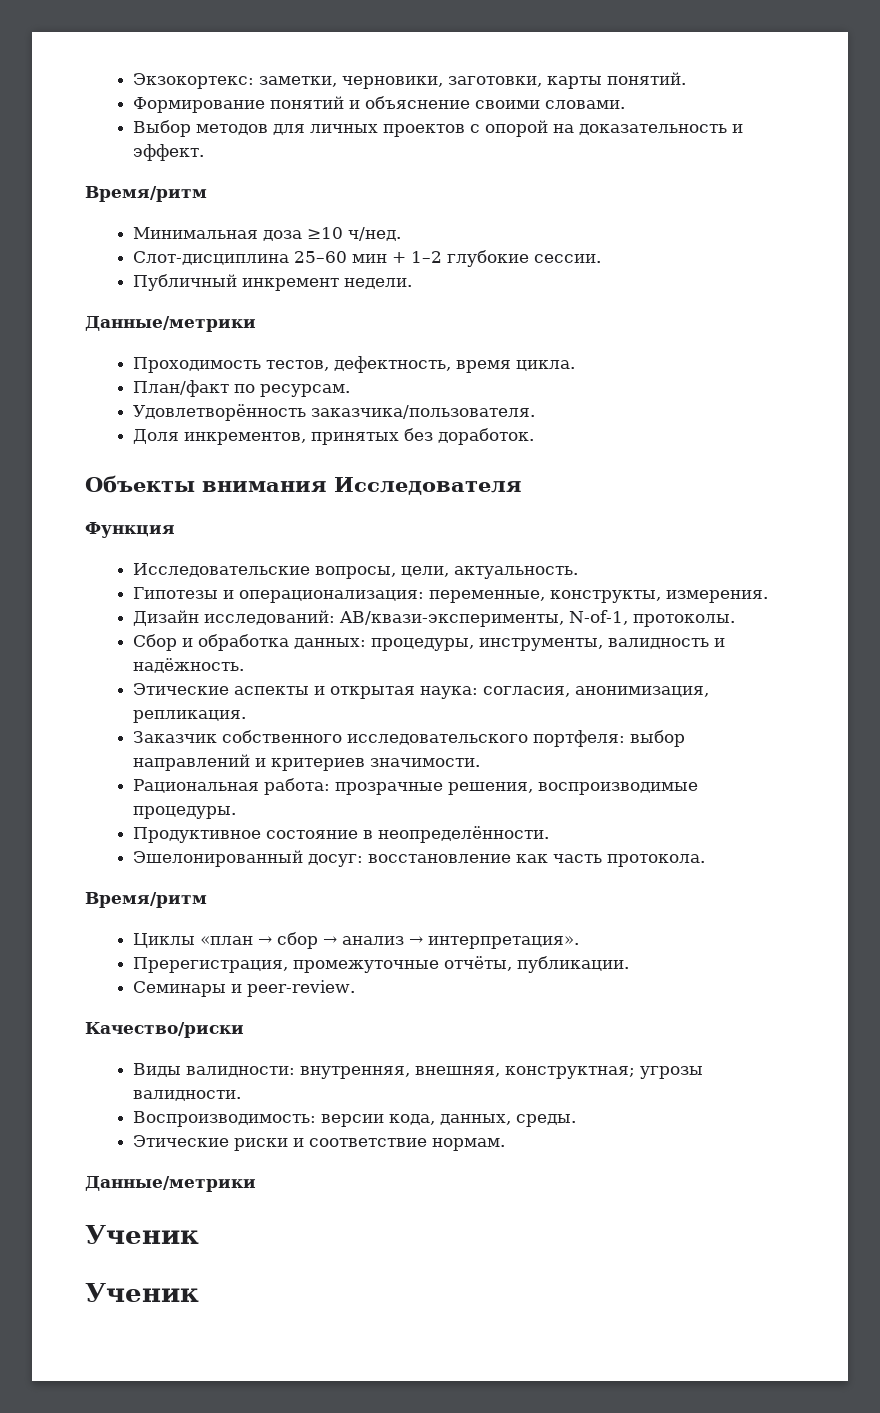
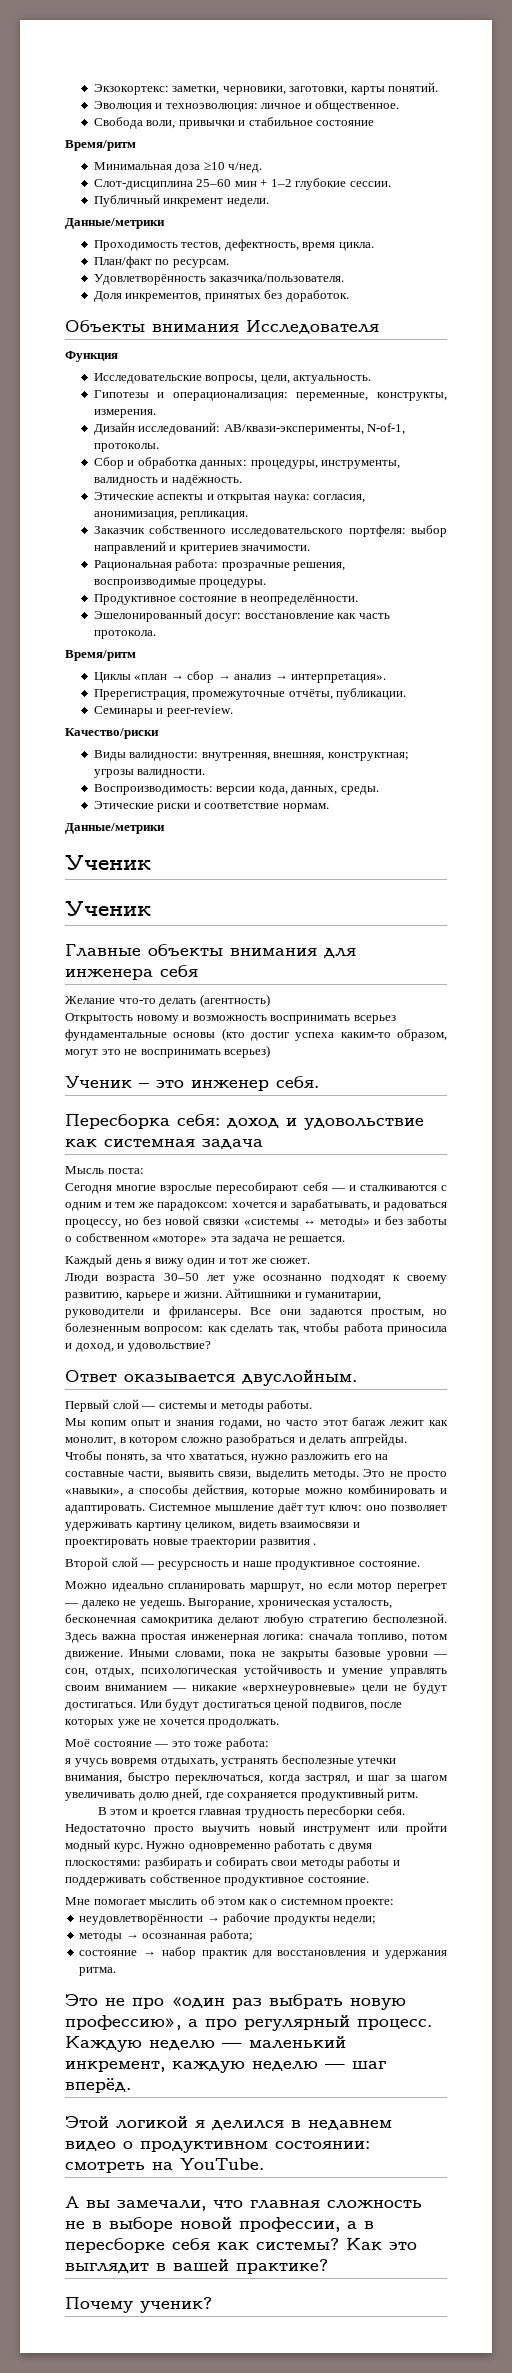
- Формирование понятий и объяснение своими словами.
- Выбор методов для личных проектов с опорой на доказательность и эффект.
+ Эволюция и техноэволюция: личное и общественное.
+ Свобода воли, привычки и стабильное состояние
+ Главные объекты внимания для инженера себя
+ Желание что-то делать (агентность)
+ Открытость новому и возможность воспринимать всерьез фундаментальные основы (кто достиг успеха каким-то образом, могут это не воспринимать всерьез)
+ Ученик – это инженер себя.
+ Пересборка себя: доход и удовольствие как системная задача
+ Мысль поста:
+ Сегодня многие взрослые пересобирают себя — и сталкиваются с одним и тем же парадоксом: хочется и зарабатывать, и радоваться процессу, но без новой связки «системы ↔ методы» и без заботы о собственном «моторе» эта задача не решается.
+ Каждый день я вижу один и тот же сюжет.
+ Люди возраста 30–50 лет уже осознанно подходят к своему развитию, карьере и жизни. Айтишники и гуманитарии, руководители и фрилансеры. Все они задаются простым, но болезненным вопросом: как сделать так, чтобы работа приносила и доход, и удовольствие?
+ Ответ оказывается двуслойным.
+ Первый слой — системы и методы работы.
+ Мы копим опыт и знания годами, но часто этот багаж лежит как монолит, в котором сложно разобраться и делать апгрейды. Чтобы понять, за что хвататься, нужно разложить его на составные части, выявить связи, выделить методы. Это не просто «навыки», а способы действия, которые можно комбинировать и адаптировать. Системное мышление даёт тут ключ: оно позволяет удерживать картину целиком, видеть взаимосвязи и проектировать новые траектории развития .
+ Второй слой — ресурсность и наше продуктивное состояние.
+ Можно идеально спланировать маршрут, но если мотор перегрет — далеко не уедешь. Выгорание, хроническая усталость, бесконечная самокритика делают любую стратегию бесполезной. Здесь важна простая инженерная логика: сначала топливо, потом движение. Иными словами, пока не закрыты базовые уровни — сон, отдых, психологическая устойчивость и умение управлять своим вниманием — никакие «верхнеуровневые» цели не будут достигаться. Или будут достигаться ценой подвигов, после которых уже не хочется продолжать.
+ Моё состояние — это тоже работа:
+ я учусь вовремя отдыхать, устранять бесполезные утечки внимания, быстро переключаться, когда застрял, и шаг за шагом увеличивать долю дней, где сохраняется продуктивный ритм.
+ В этом и кроется главная трудность пересборки себя. Недостаточно просто выучить новый инструмент или пройти модный курс. Нужно одновременно работать с двумя плоскостями: разбирать и собирать свои методы работы и поддерживать собственное продуктивное состояние.
+ Мне помогает мыслить об этом как о системном проекте:
+ неудовлетворённости → рабочие продукты недели;
+ методы → осознанная работа;
+ состояние → набор практик для восстановления и удержания ритма.
+ Это не про «один раз выбрать новую профессию», а про регулярный процесс. Каждую неделю — маленький инкремент, каждую неделю — шаг вперёд.
+ Этой логикой я делился в недавнем видео о продуктивном состоянии: смотреть на YouTube.
+ А вы замечали, что главная сложность не в выборе новой профессии, а в пересборке себя как системы? Как это выглядит в вашей практике?
+ Почему ученик?

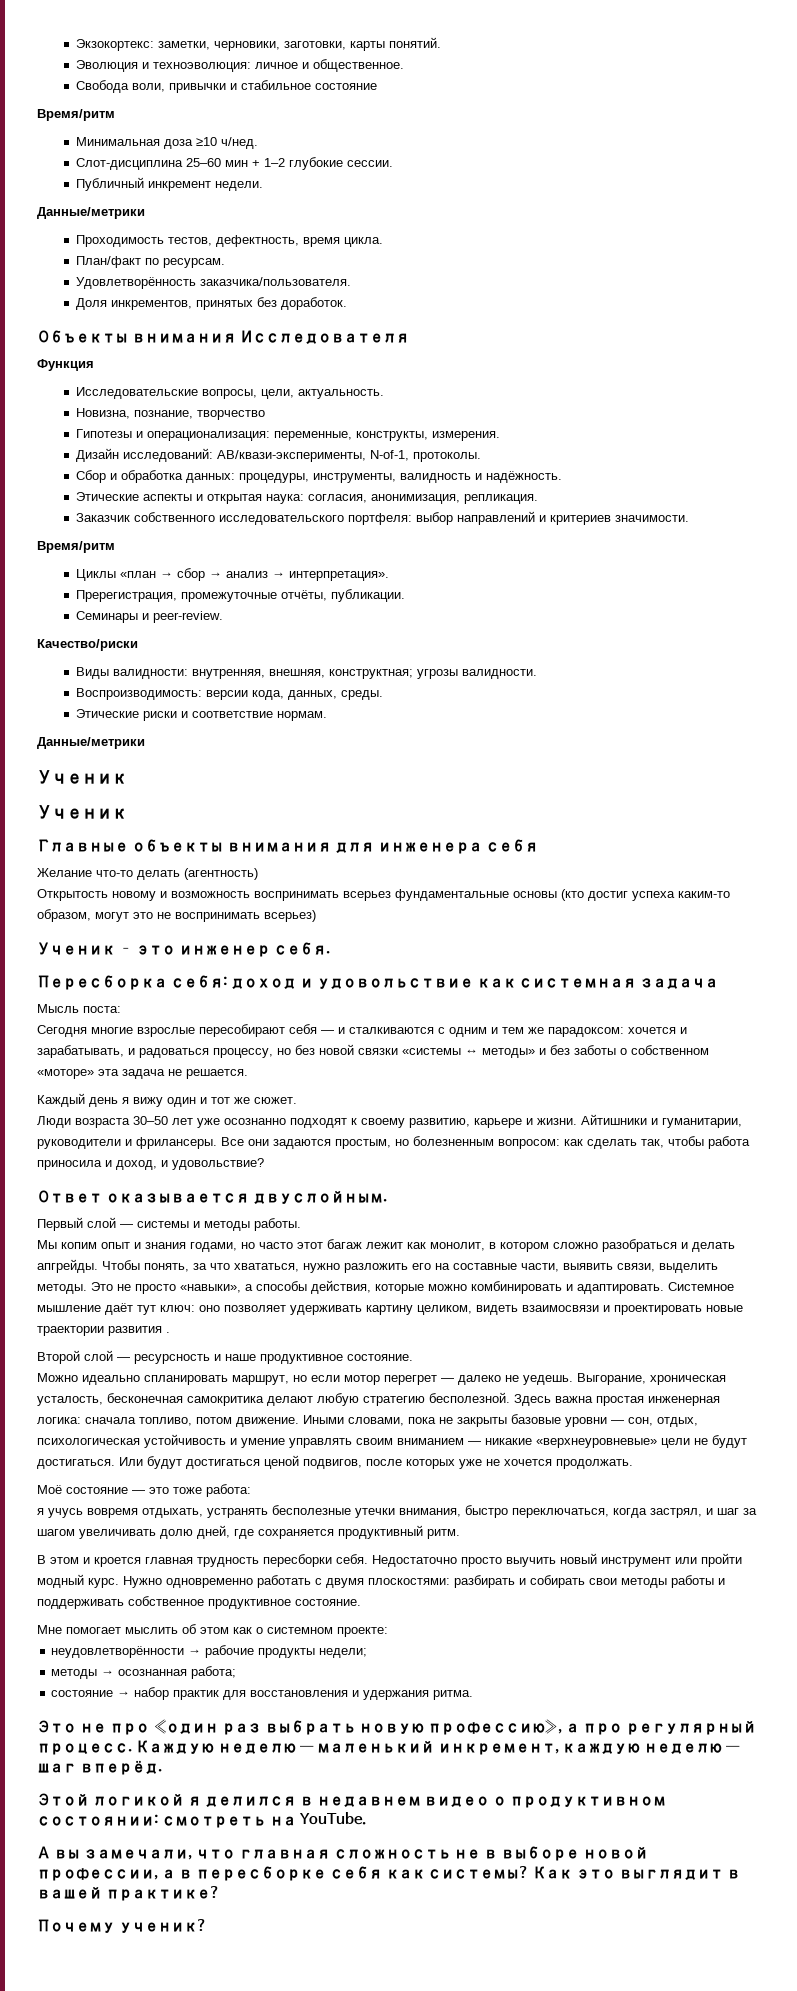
+ Новизна, познание, творчество
- Рациональная работа: прозрачные решения, воспроизводимые процедуры.
- Продуктивное состояние в неопределённости.
- Эшелонированный досуг: восстановление как часть протокола.

